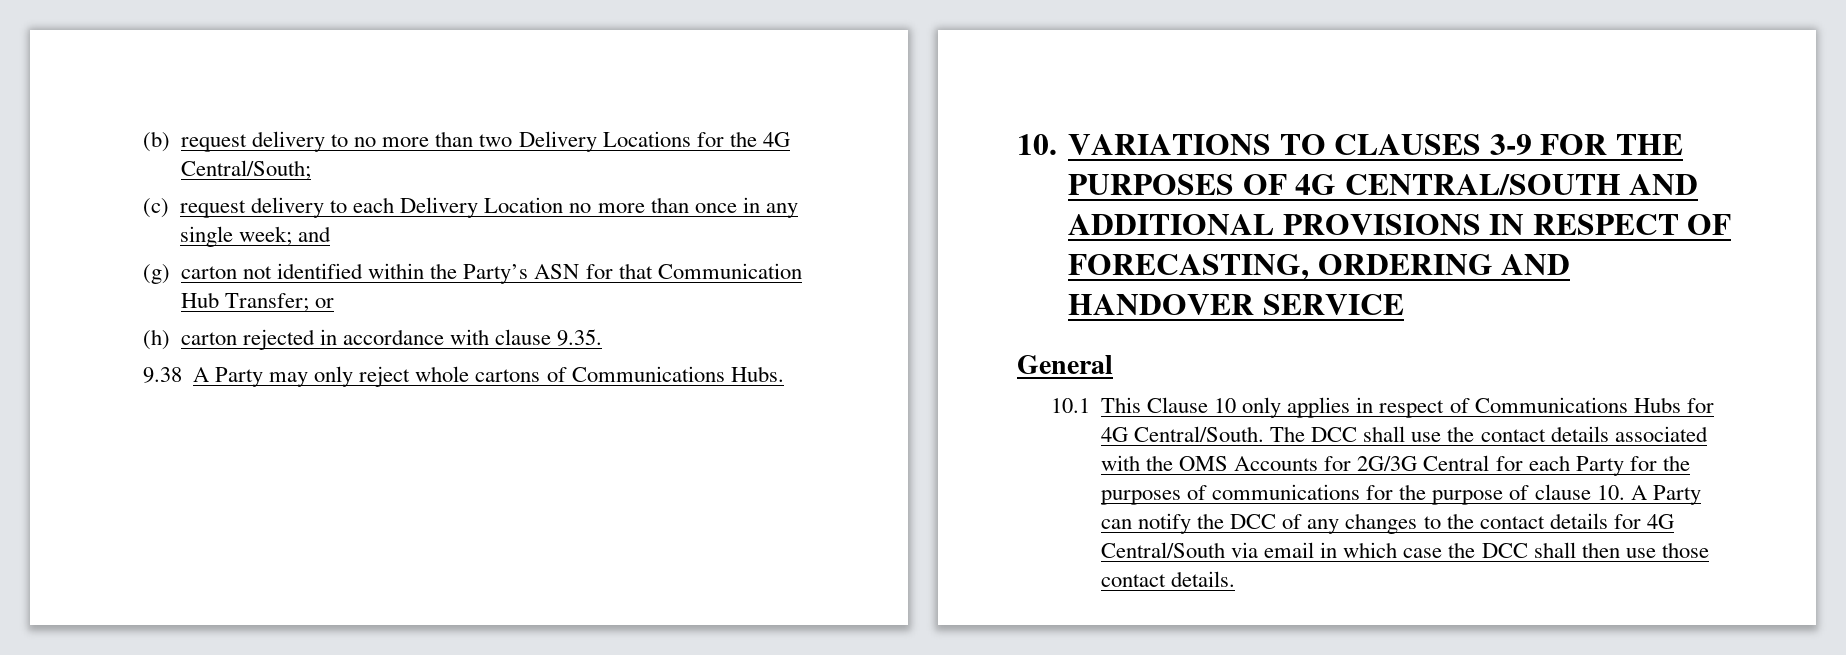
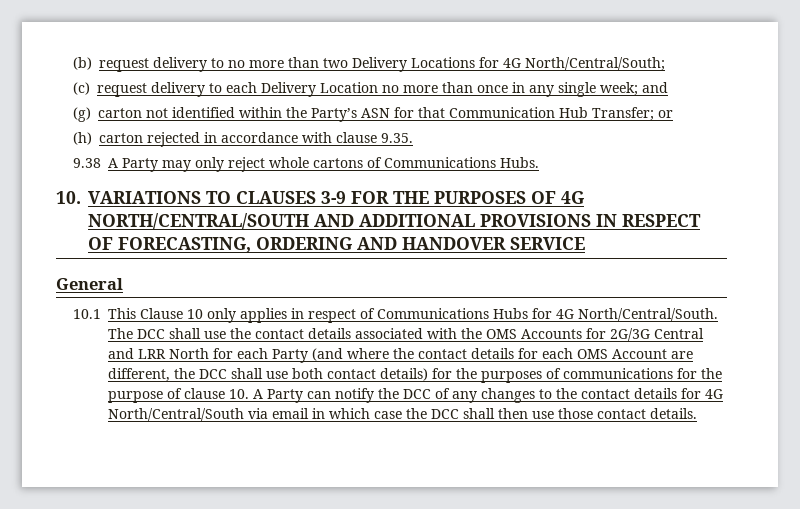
- (b) request delivery to no more than two Delivery Locations for the 4G Central/South;
+ (b) request delivery to no more than two Delivery Locations for 4G North/Central/South;
- 10. VARIATIONS TO CLAUSES 3-9 FOR THE PURPOSES OF 4G CENTRAL/SOUTH AND ADDITIONAL PROVISIONS IN RESPECT OF FORECASTING, ORDERING AND HANDOVER SERVICE
+ 10. VARIATIONS TO CLAUSES 3-9 FOR THE PURPOSES OF 4G NORTH/CENTRAL/SOUTH AND ADDITIONAL PROVISIONS IN RESPECT OF FORECASTING, ORDERING AND HANDOVER SERVICE
- 10.1 This Clause 10 only applies in respect of Communications Hubs for 4G Central/South.
+ 10.1 This Clause 10 only applies in respect of Communications Hubs for 4G North/Central/South.
- The DCC shall use the contact details associated with the OMS Accounts for 2G/3G Central for each Party for the purposes of communications for the purpose of clause 10. A Party can notify the DCC of any changes to the contact details for 4G Central/South via email in which case the DCC shall then use those contact details.
+ The DCC shall use the contact details associated with the OMS Accounts for 2G/3G Central and LRR North for each Party (and where the contact details for each OMS Account are different, the DCC shall use both contact details) for the purposes of communications for the purpose of clause 10. A Party can notify the DCC of any changes to the contact details for 4G North/Central/South via email in which case the DCC shall then use those contact details.

